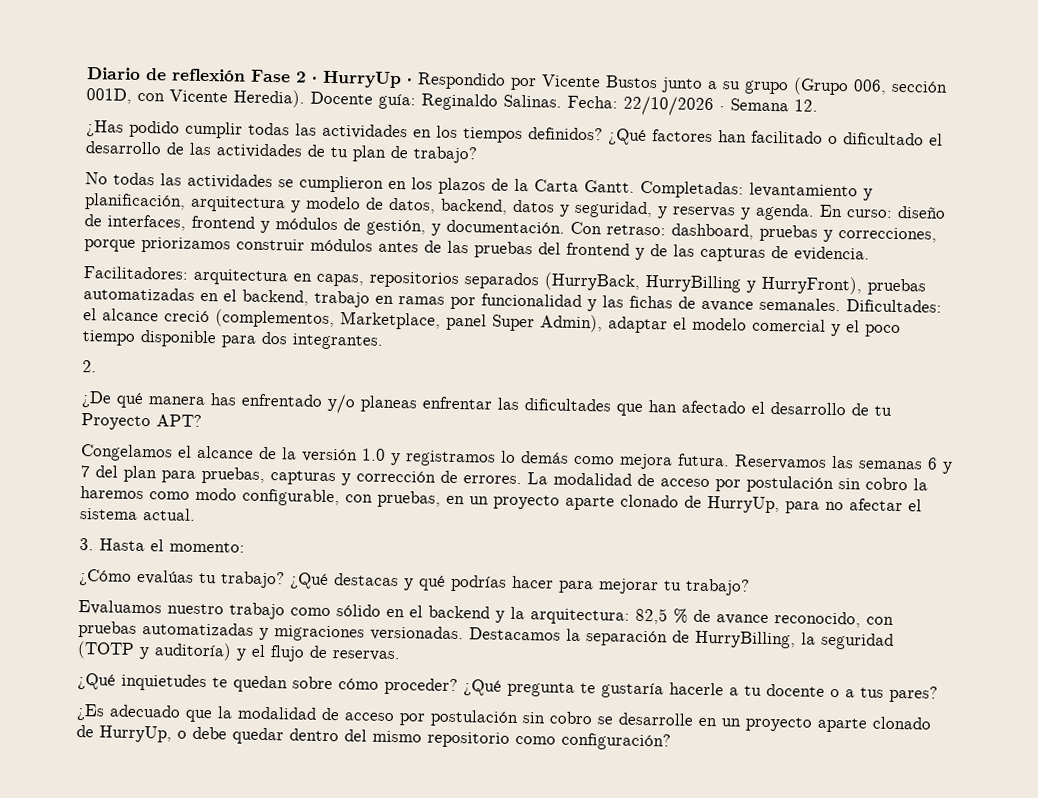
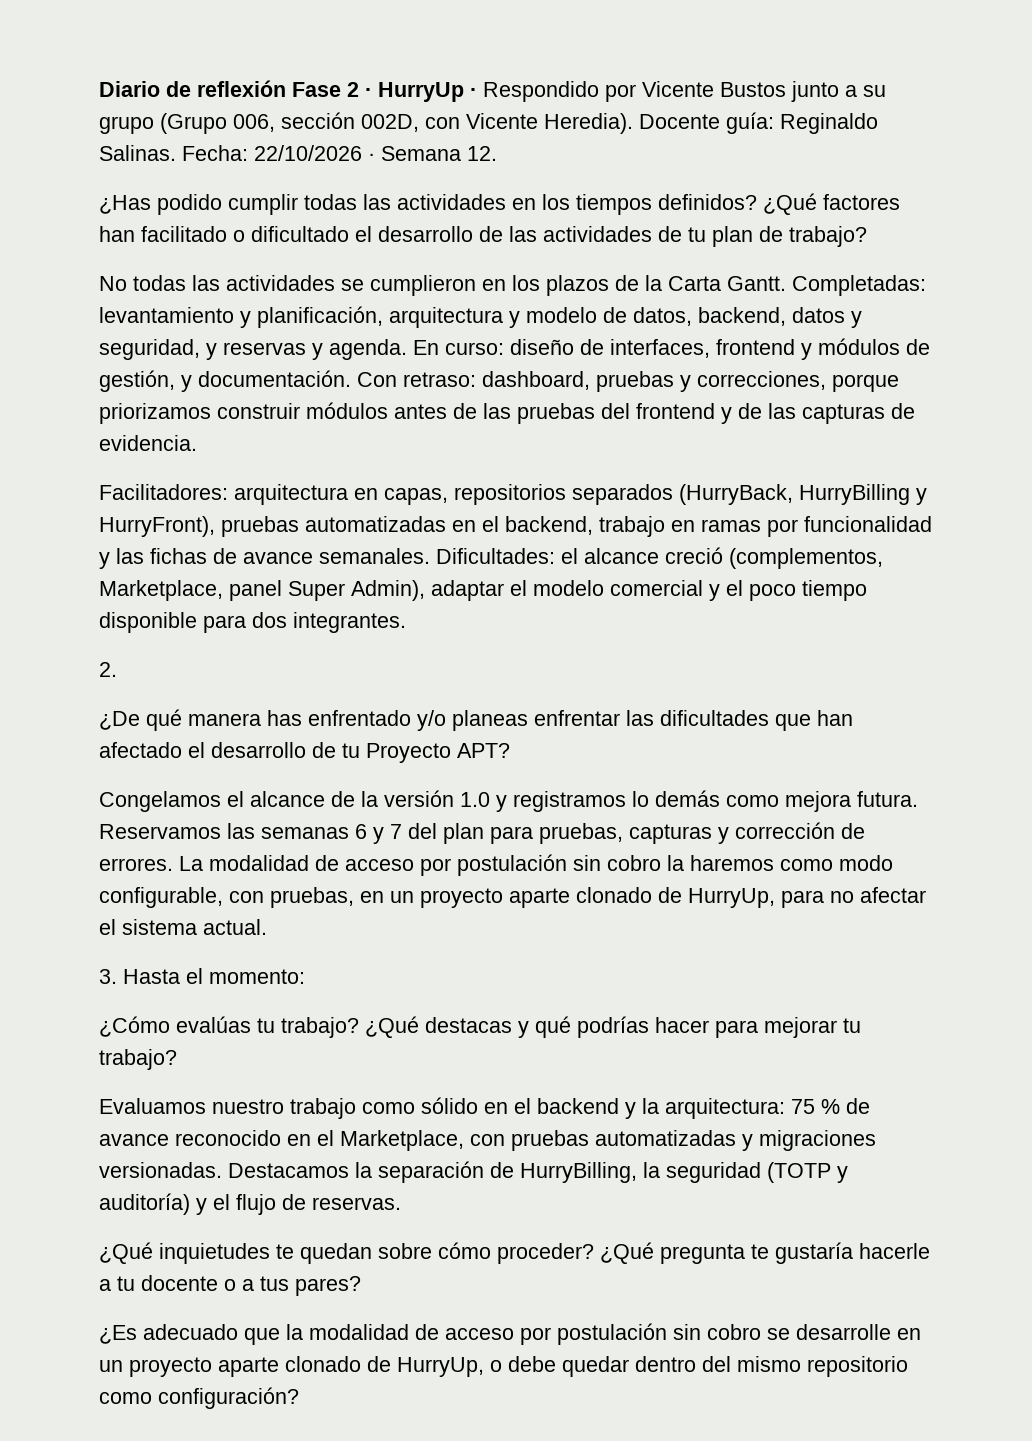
- Diario de reflexión Fase 2 · HurryUp · Respondido por Vicente Bustos junto a su grupo (Grupo 006, sección 001D, con Vicente Heredia).
+ Diario de reflexión Fase 2 · HurryUp · Respondido por Vicente Bustos junto a su grupo (Grupo 006, sección 002D, con Vicente Heredia).
- Evaluamos nuestro trabajo como sólido en el backend y la arquitectura: 82,5 % de avance reconocido, con pruebas automatizadas y migraciones versionadas.
+ Evaluamos nuestro trabajo como sólido en el backend y la arquitectura: 75 % de avance reconocido en el Marketplace, con pruebas automatizadas y migraciones versionadas.

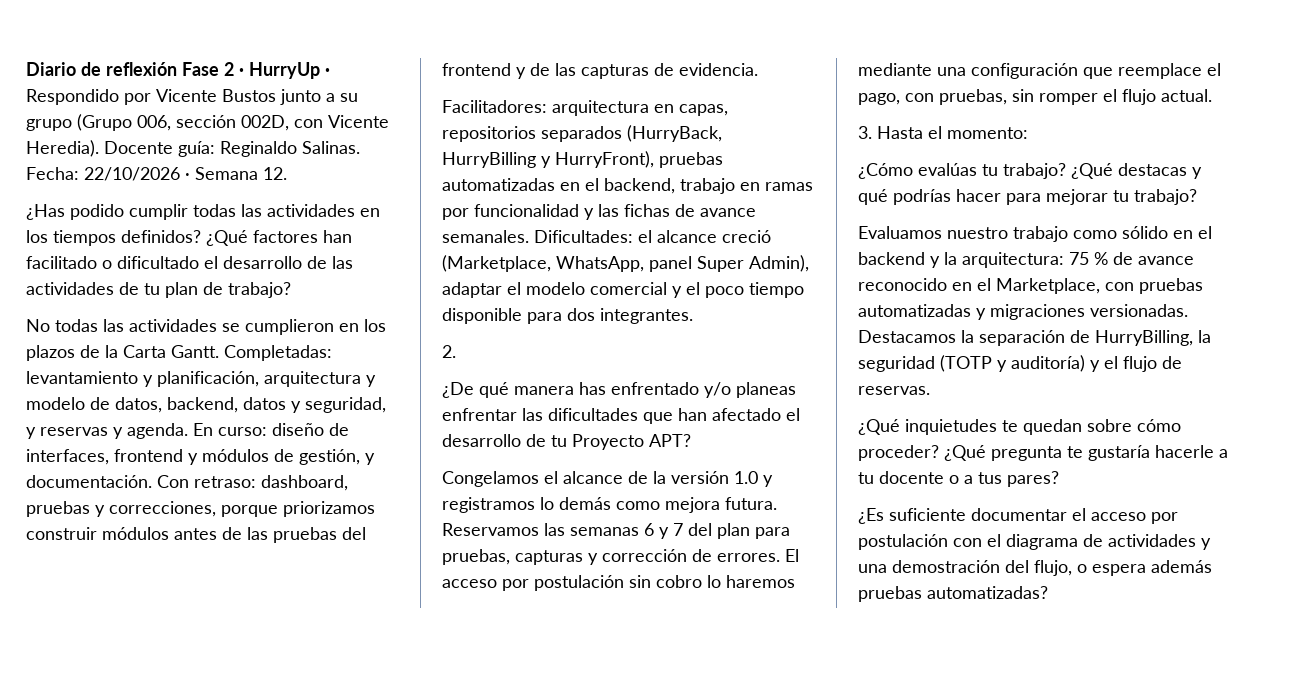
- Dificultades: el alcance creció (complementos, Marketplace, panel Super Admin), adaptar el modelo comercial y el poco tiempo disponible para dos integrantes.
+ Dificultades: el alcance creció (Marketplace, WhatsApp, panel Super Admin), adaptar el modelo comercial y el poco tiempo disponible para dos integrantes.
- La modalidad de acceso por postulación sin cobro la haremos como modo configurable, con pruebas, en un proyecto aparte clonado de HurryUp, para no afectar el sistema actual.
+ El acceso por postulación sin cobro lo haremos mediante una configuración que reemplace el pago, con pruebas, sin romper el flujo actual.
- ¿Es adecuado que la modalidad de acceso por postulación sin cobro se desarrolle en un proyecto aparte clonado de HurryUp, o debe quedar dentro del mismo repositorio como configuración?
+ ¿Es suficiente documentar el acceso por postulación con el diagrama de actividades y una demostración del flujo, o espera además pruebas automatizadas?

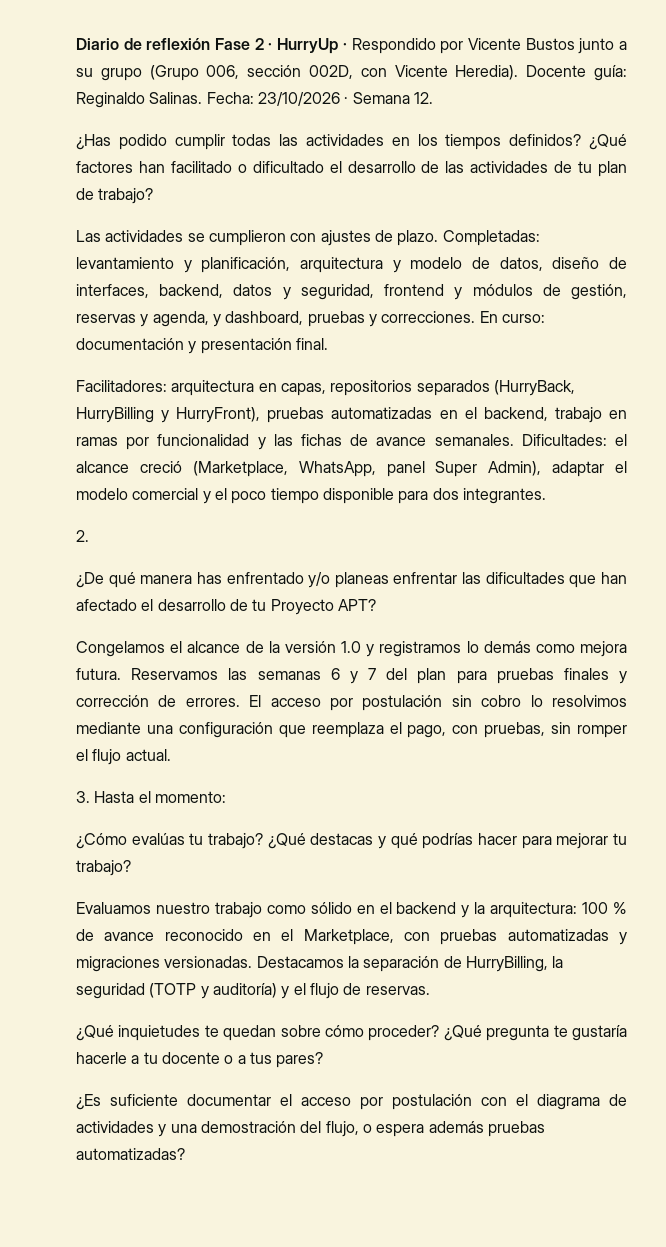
- Fecha: 22/10/2026 · Semana 12.
+ Fecha: 23/10/2026 · Semana 12.
- No todas las actividades se cumplieron en los plazos de la Carta Gantt.
+ Las actividades se cumplieron con ajustes de plazo.
- Completadas: levantamiento y planificación, arquitectura y modelo de datos, backend, datos y seguridad, y reservas y agenda. En curso: diseño de interfaces, frontend y módulos de gestión, y documentación. Con retraso: dashboard, pruebas y correcciones, porque priorizamos construir módulos antes de las pruebas del frontend y de las capturas de evidencia.
+ Completadas: levantamiento y planificación, arquitectura y modelo de datos, diseño de interfaces, backend, datos y seguridad, frontend y módulos de gestión, reservas y agenda, y dashboard, pruebas y correcciones. En curso: documentación y presentación final.
- Reservamos las semanas 6 y 7 del plan para pruebas, capturas y corrección de errores.
+ Reservamos las semanas 6 y 7 del plan para pruebas finales y corrección de errores.
- El acceso por postulación sin cobro lo haremos mediante una configuración que reemplace el pago, con pruebas, sin romper el flujo actual.
+ El acceso por postulación sin cobro lo resolvimos mediante una configuración que reemplaza el pago, con pruebas, sin romper el flujo actual.
- Evaluamos nuestro trabajo como sólido en el backend y la arquitectura: 75 % de avance reconocido en el Marketplace, con pruebas automatizadas y migraciones versionadas.
+ Evaluamos nuestro trabajo como sólido en el backend y la arquitectura: 100 % de avance reconocido en el Marketplace, con pruebas automatizadas y migraciones versionadas.

